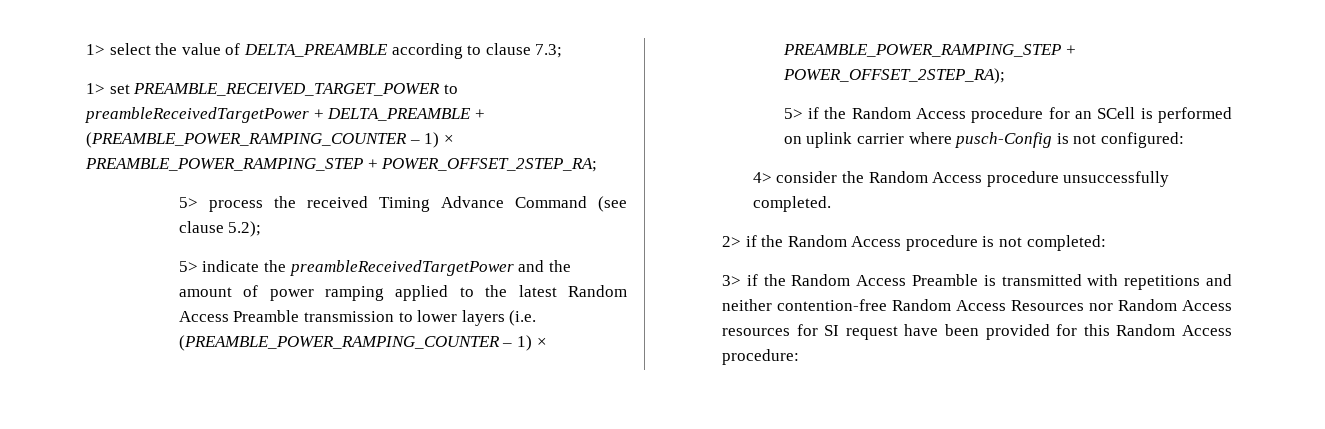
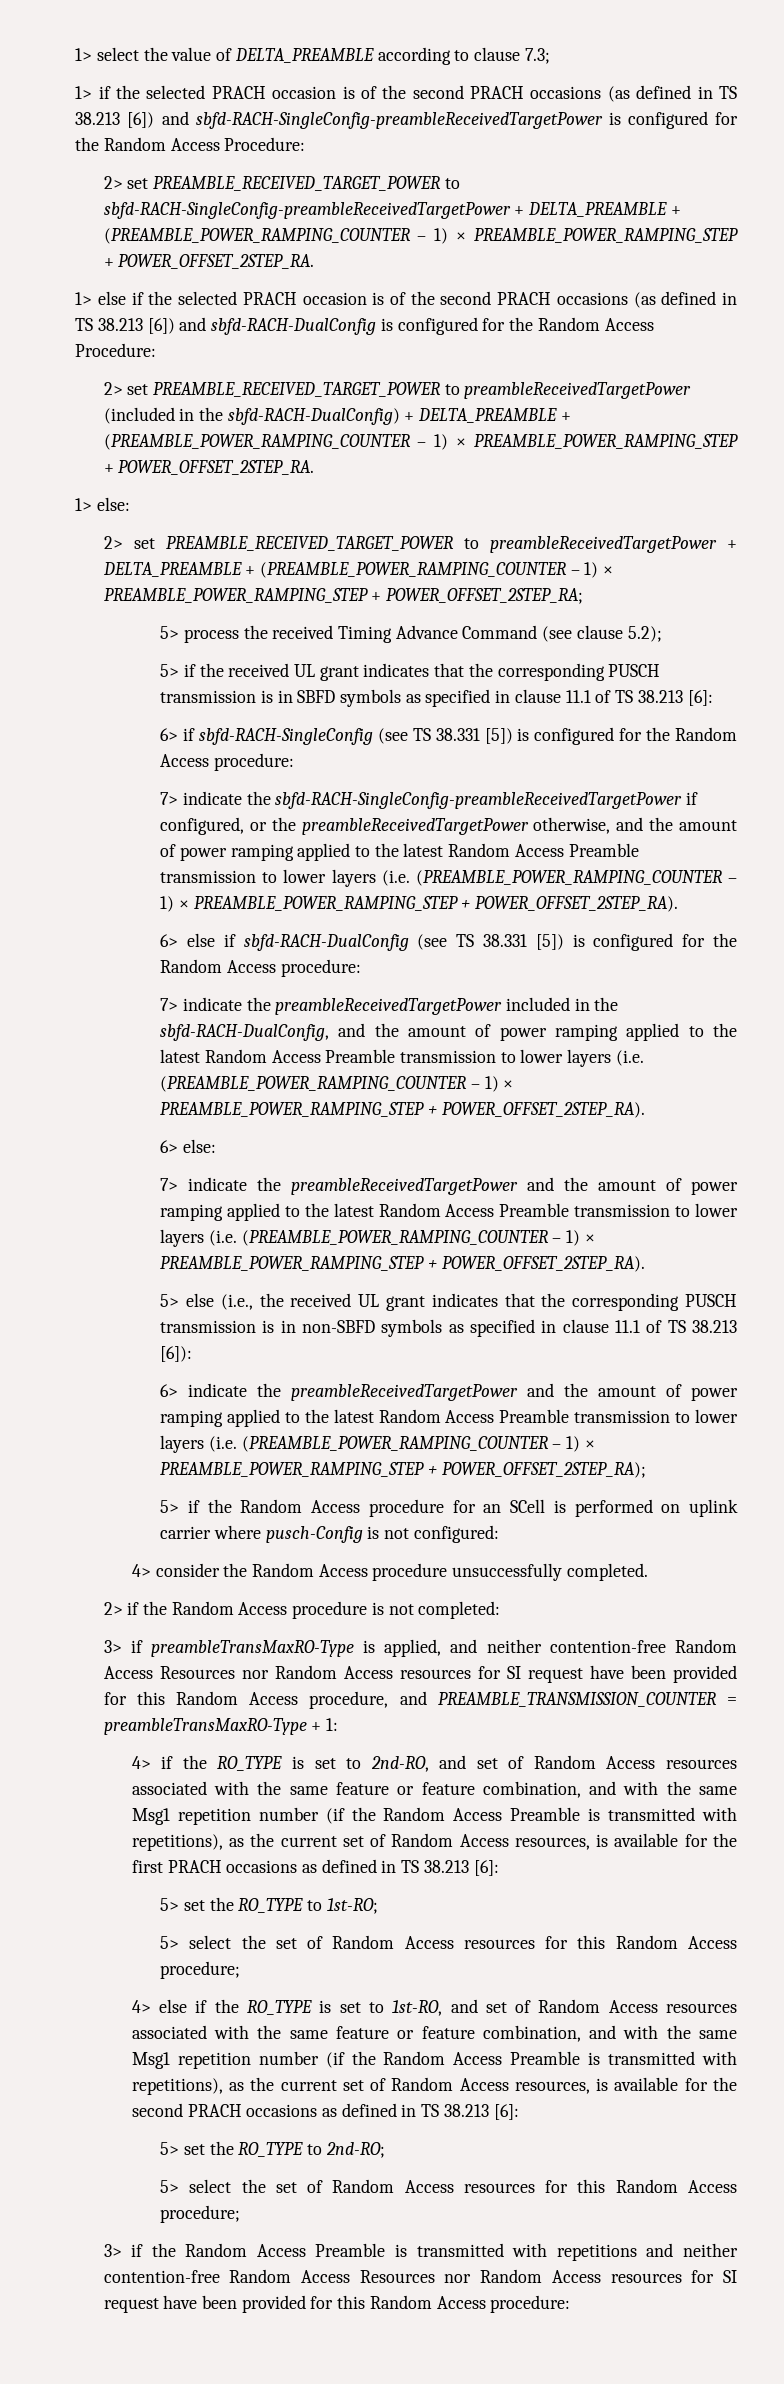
- 1> set PREAMBLE_RECEIVED_TARGET_POWER to preambleReceivedTargetPower + DELTA_PREAMBLE + (PREAMBLE_POWER_RAMPING_COUNTER – 1) × PREAMBLE_POWER_RAMPING_STEP + POWER_OFFSET_2STEP_RA;
+ 1> if the selected PRACH occasion is of the second PRACH occasions (as defined in TS 38.213 [6]) and sbfd-RACH-SingleConfig-preambleReceivedTargetPower is configured for the Random Access Procedure:
+ 2> set PREAMBLE_RECEIVED_TARGET_POWER to sbfd-RACH-SingleConfig-preambleReceivedTargetPower + DELTA_PREAMBLE + (PREAMBLE_POWER_RAMPING_COUNTER – 1) × PREAMBLE_POWER_RAMPING_STEP + POWER_OFFSET_2STEP_RA.
+ 1> else if the selected PRACH occasion is of the second PRACH occasions (as defined in TS 38.213 [6]) and sbfd-RACH-DualConfig is configured for the Random Access Procedure:
+ 2> set PREAMBLE_RECEIVED_TARGET_POWER to preambleReceivedTargetPower (included in the sbfd-RACH-DualConfig) + DELTA_PREAMBLE + (PREAMBLE_POWER_RAMPING_COUNTER – 1) × PREAMBLE_POWER_RAMPING_STEP + POWER_OFFSET_2STEP_RA.
+ 1> else:
+ 2> set PREAMBLE_RECEIVED_TARGET_POWER to preambleReceivedTargetPower + DELTA_PREAMBLE + (PREAMBLE_POWER_RAMPING_COUNTER – 1) × PREAMBLE_POWER_RAMPING_STEP + POWER_OFFSET_2STEP_RA;
- 5> indicate the preambleReceivedTargetPower and the amount of power ramping applied to the latest Random Access Preamble transmission to lower layers (i.e. (PREAMBLE_POWER_RAMPING_COUNTER – 1) × PREAMBLE_POWER_RAMPING_STEP + POWER_OFFSET_2STEP_RA);
+ 5> if the received UL grant indicates that the corresponding PUSCH transmission is in SBFD symbols as specified in clause 11.1 of TS 38.213 [6]:
+ 6> if sbfd-RACH-SingleConfig (see TS 38.331 [5]) is configured for the Random Access procedure:
+ 7> indicate the sbfd-RACH-SingleConfig-preambleReceivedTargetPower if configured, or the preambleReceivedTargetPower otherwise, and the amount of power ramping applied to the latest Random Access Preamble transmission to lower layers (i.e. (PREAMBLE_POWER_RAMPING_COUNTER – 1) × PREAMBLE_POWER_RAMPING_STEP + POWER_OFFSET_2STEP_RA).
+ 6> else if sbfd-RACH-DualConfig (see TS 38.331 [5]) is configured for the Random Access procedure:
+ 7> indicate the preambleReceivedTargetPower included in the sbfd-RACH-DualConfig, and the amount of power ramping applied to the latest Random Access Preamble transmission to lower layers (i.e. (PREAMBLE_POWER_RAMPING_COUNTER – 1) × PREAMBLE_POWER_RAMPING_STEP + POWER_OFFSET_2STEP_RA).
+ 6> else:
+ 7> indicate the preambleReceivedTargetPower and the amount of power ramping applied to the latest Random Access Preamble transmission to lower layers (i.e. (PREAMBLE_POWER_RAMPING_COUNTER – 1) × PREAMBLE_POWER_RAMPING_STEP + POWER_OFFSET_2STEP_RA).
+ 5> else (i.e., the received UL grant indicates that the corresponding PUSCH transmission is in non-SBFD symbols as specified in clause 11.1 of TS 38.213 [6]):
+ 6> indicate the preambleReceivedTargetPower and the amount of power ramping applied to the latest Random Access Preamble transmission to lower layers (i.e. (PREAMBLE_POWER_RAMPING_COUNTER – 1) × PREAMBLE_POWER_RAMPING_STEP + POWER_OFFSET_2STEP_RA);
+ 3> if preambleTransMaxRO-Type is applied, and neither contention-free Random Access Resources nor Random Access resources for SI request have been provided for this Random Access procedure, and PREAMBLE_TRANSMISSION_COUNTER = preambleTransMaxRO-Type + 1:
+ 4> if the RO_TYPE is set to 2nd-RO, and set of Random Access resources associated with the same feature or feature combination, and with the same Msg1 repetition number (if the Random Access Preamble is transmitted with repetitions), as the current set of Random Access resources, is available for the first PRACH occasions as defined in TS 38.213 [6]:
+ 5> set the RO_TYPE to 1st-RO;
+ 5> select the set of Random Access resources for this Random Access procedure;
+ 4> else if the RO_TYPE is set to 1st-RO, and set of Random Access resources associated with the same feature or feature combination, and with the same Msg1 repetition number (if the Random Access Preamble is transmitted with repetitions), as the current set of Random Access resources, is available for the second PRACH occasions as defined in TS 38.213 [6]:
+ 5> set the RO_TYPE to 2nd-RO;
+ 5> select the set of Random Access resources for this Random Access procedure;

